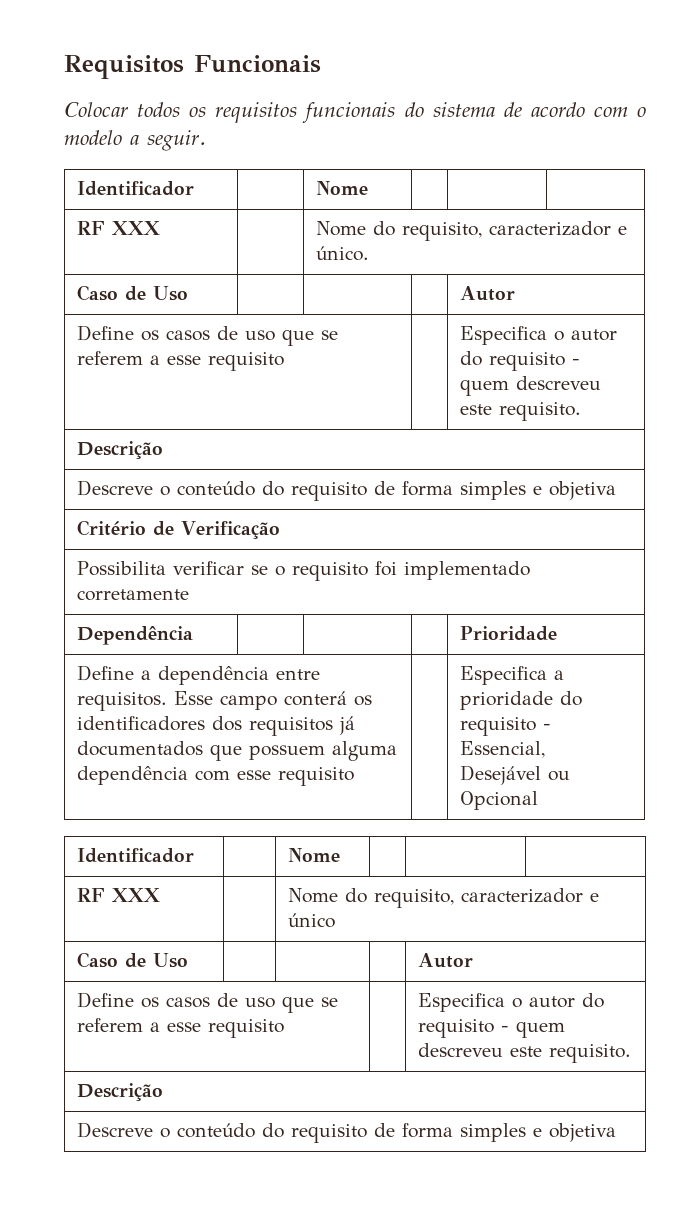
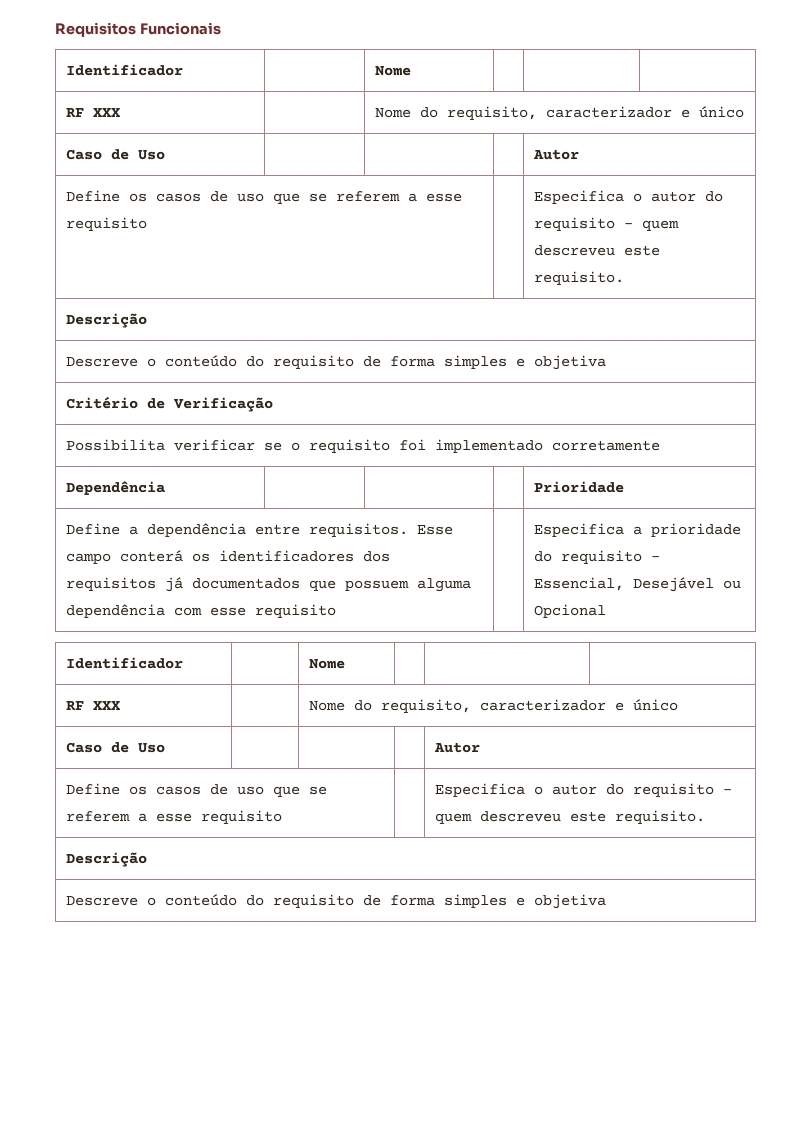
  Requisitos Funcionais
- Colocar todos os requisitos funcionais do sistema de acordo com o modelo a seguir.
  Identificador | | Nome | | |
- RF XXX | | Nome do requisito, caracterizador e único.
+ RF XXX | | Nome do requisito, caracterizador e único

